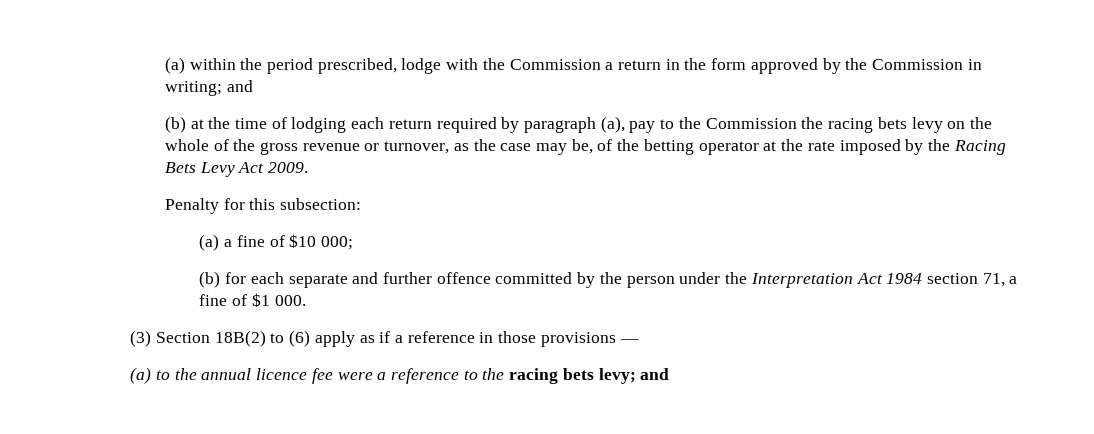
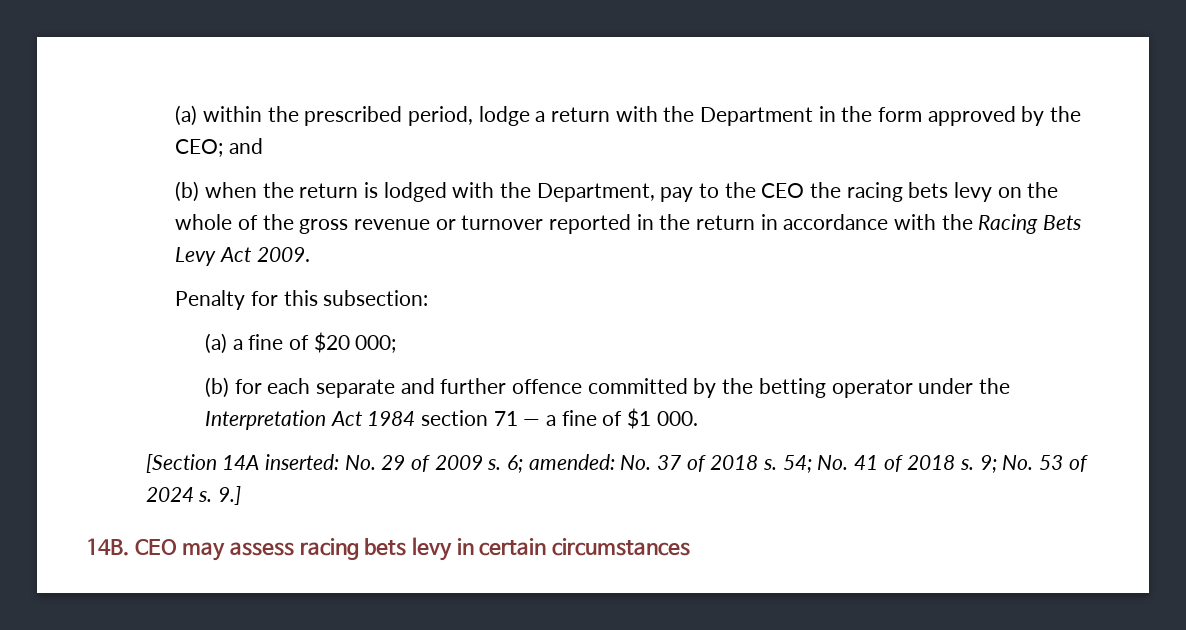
- (a) within the period prescribed, lodge with the Commission a return in the form approved by the Commission in writing; and
+ (a) within the prescribed period, lodge a return with the Department in the form approved by the CEO; and
- (b) at the time of lodging each return required by paragraph (a), pay to the Commission the racing bets levy on the whole of the gross revenue or turnover, as the case may be, of the betting operator at the rate imposed by the Racing Bets Levy Act 2009.
+ (b) when the return is lodged with the Department, pay to the CEO the racing bets levy on the whole of the gross revenue or turnover reported in the return in accordance with the Racing Bets Levy Act 2009.
- (a) a fine of $10 000;
+ (a) a fine of $20 000;
- (b) for each separate and further offence committed by the person under the Interpretation Act 1984 section 71, a fine of $1 000.
+ (b) for each separate and further offence committed by the betting operator under the Interpretation Act 1984 section 71 — a fine of $1 000.
- (3) Section 18B(2) to (6) apply as if a reference in those provisions —
- (a) to the annual licence fee were a reference to the racing bets levy; and
+ [Section 14A inserted: No. 29 of 2009 s. 6; amended: No. 37 of 2018 s. 54; No. 41 of 2018 s. 9; No. 53 of 2024 s. 9.]
+ 14B. CEO may assess racing bets levy in certain circumstances

